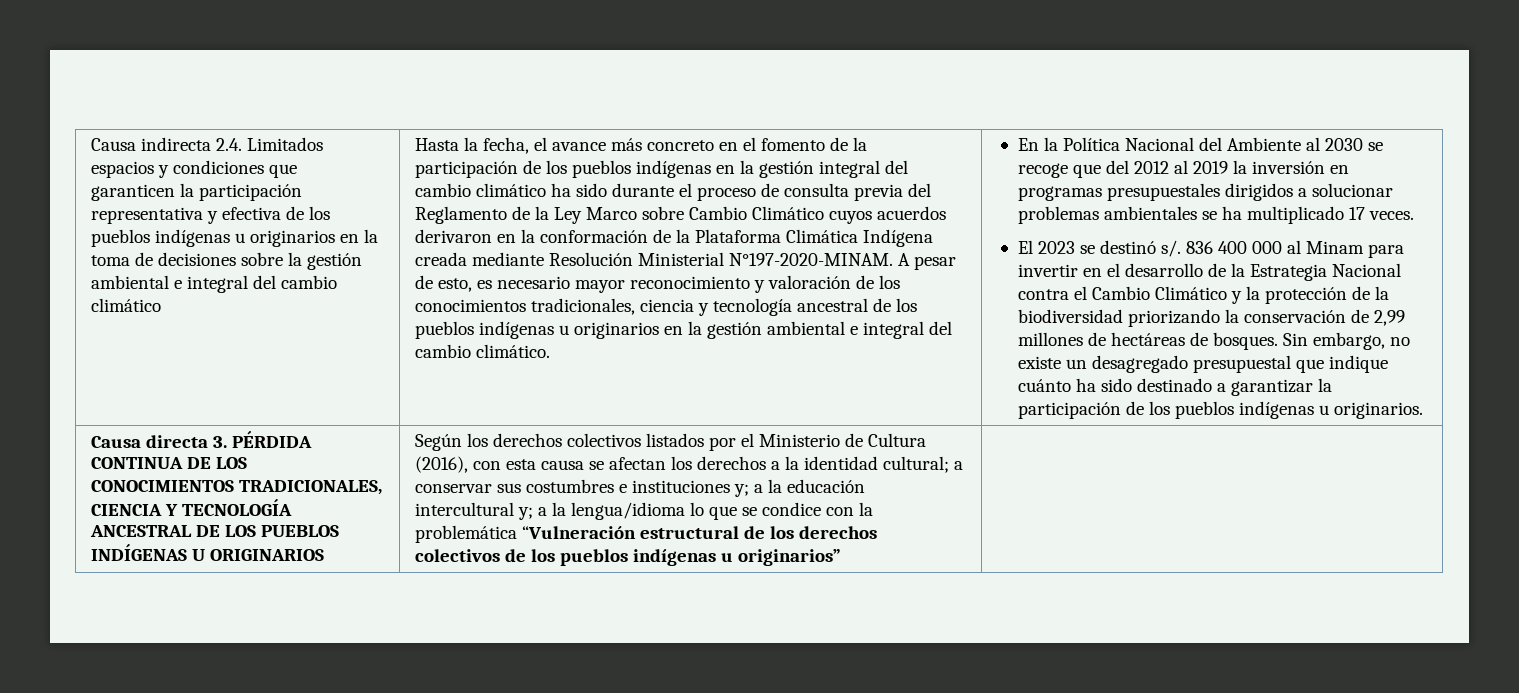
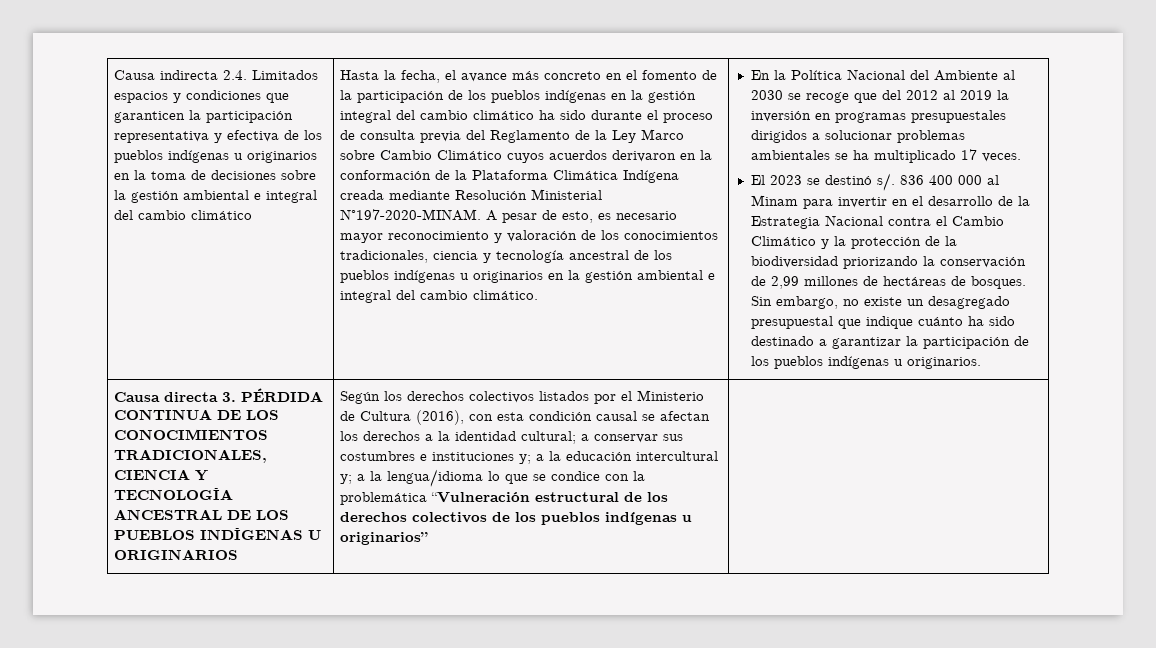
- Según los derechos colectivos listados por el Ministerio de Cultura (2016), con esta causa se afectan los derechos a la identidad cultural; a conservar sus costumbres e instituciones y; a la educación intercultural y; a la lengua/idioma lo que se condice con la problemática “Vulneración estructural de los derechos colectivos de los pueblos indígenas u originarios”
+ Según los derechos colectivos listados por el Ministerio de Cultura (2016), con esta condición causal se afectan los derechos a la identidad cultural; a conservar sus costumbres e instituciones y; a la educación intercultural y; a la lengua/idioma lo que se condice con la problemática “Vulneración estructural de los derechos colectivos de los pueblos indígenas u originarios”

